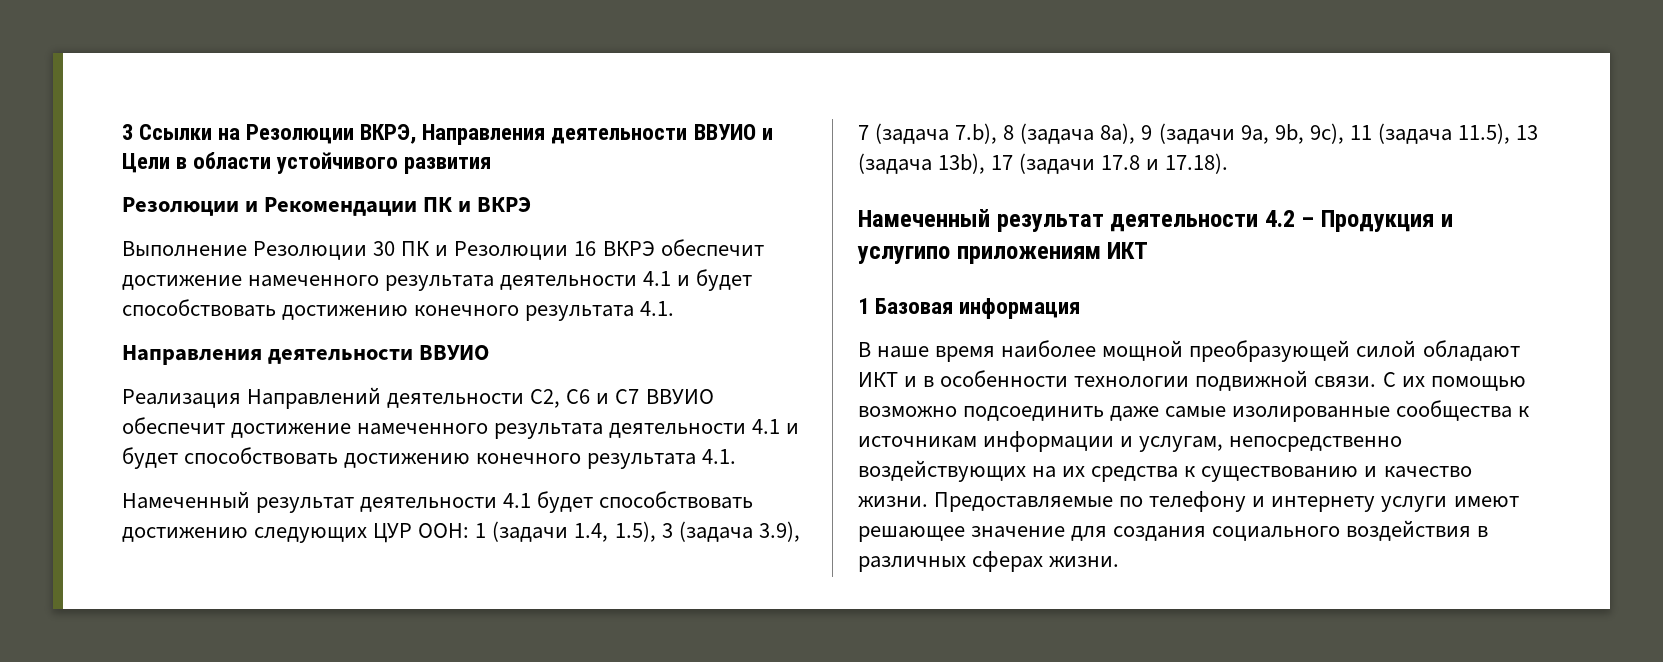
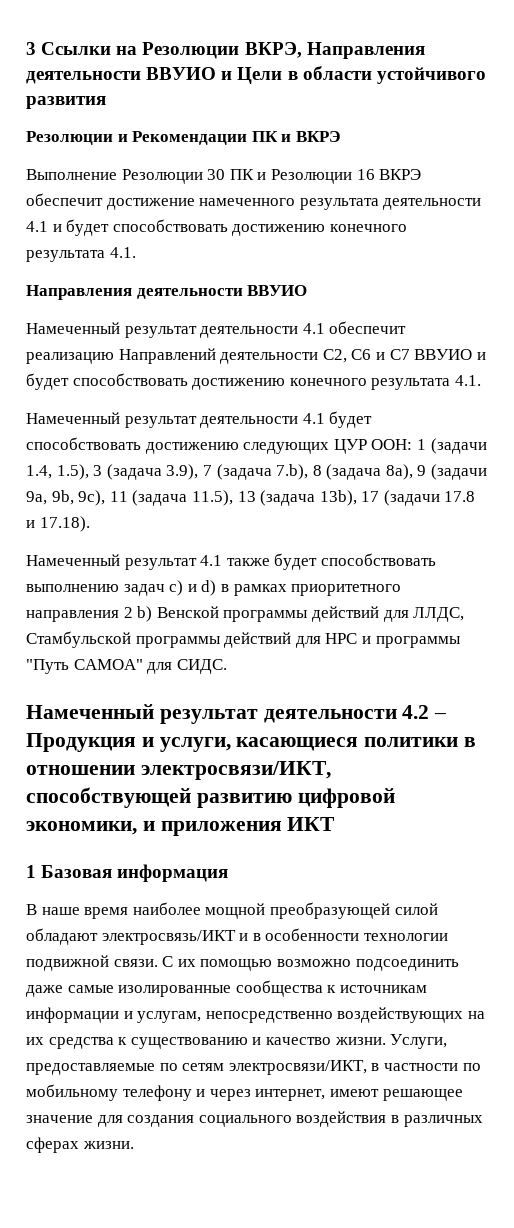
- Реализация Направлений деятельности C2, C6 и C7 ВВУИО обеспечит достижение намеченного результата деятельности 4.1 и будет способствовать достижению конечного результата 4.1.
+ Намеченный результат деятельности 4.1 обеспечит реализацию Направлений деятельности C2, C6 и C7 ВВУИО и будет способствовать достижению конечного результата 4.1.
+ Намеченный результат 4.1 также будет способствовать выполнению задач c) и d) в рамках приоритетного направления 2 b) Венской программы действий для ЛЛДС, Стамбульской программы действий для НРС и программы "Путь САМОА" для СИДС.
- Намеченный результат деятельности 4.2 – Продукция и услугипо приложениям ИКТ
+ Намеченный результат деятельности 4.2 – Продукция и услуги, касающиеся политики в отношении электросвязи/ИКТ, способствующей развитию цифровой экономики, и приложения ИКТ
- В наше время наиболее мощной преобразующей силой обладают ИКТ и в особенности технологии подвижной связи.
+ В наше время наиболее мощной преобразующей силой обладают электросвязь/ИКТ и в особенности технологии подвижной связи.
- Предоставляемые по телефону и интернету услуги имеют решающее значение для создания социального воздействия в различных сферах жизни.
+ Услуги, предоставляемые по сетям электросвязи/ИКТ, в частности по мобильному телефону и через интернет, имеют решающее значение для создания социального воздействия в различных сферах жизни.

